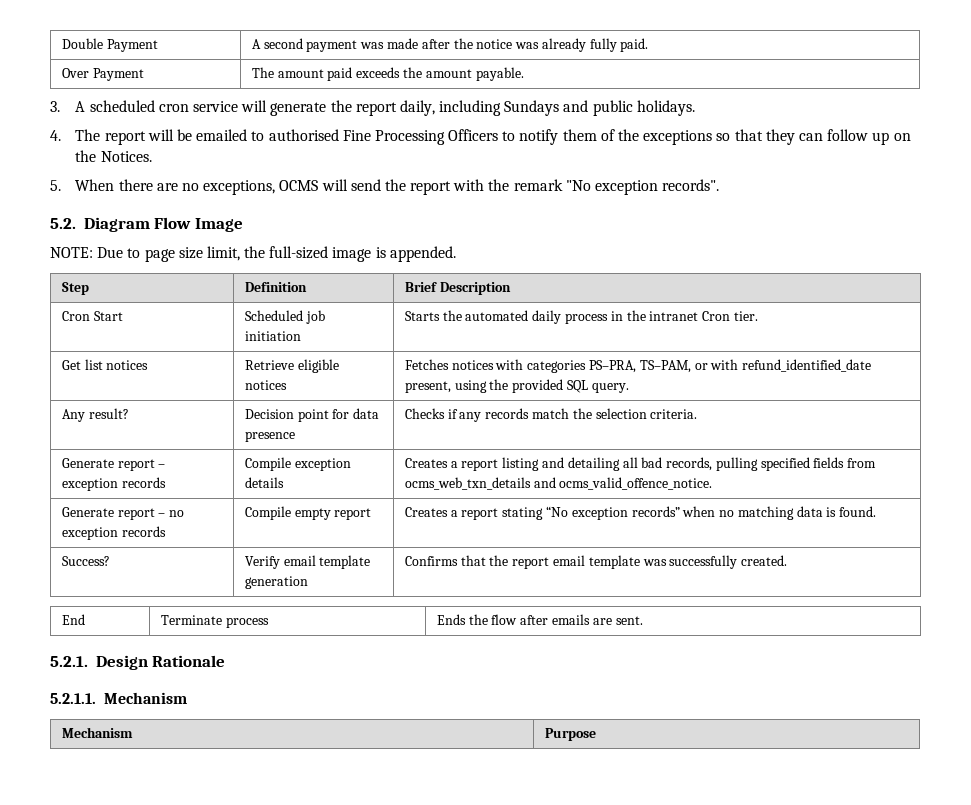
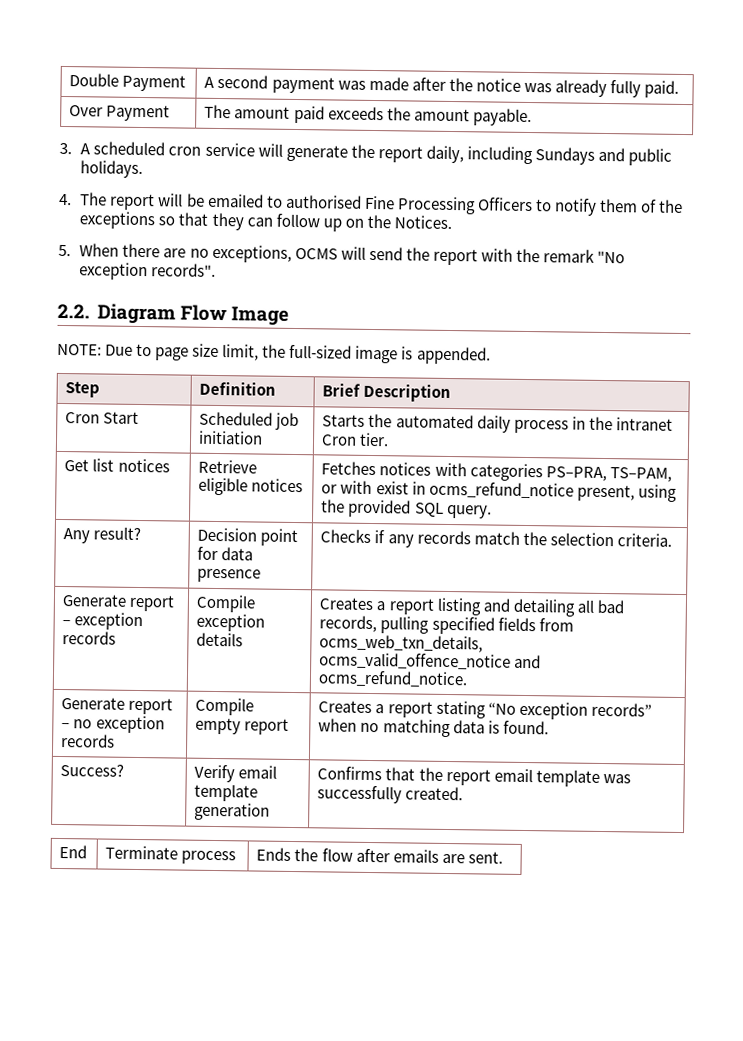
- 5.2. Diagram Flow Image
+ 2.2. Diagram Flow Image
- Get list notices | Retrieve eligible notices | Fetches notices with categories PS–PRA, TS–PAM, or with refund_identified_date present, using the provided SQL query.
+ Get list notices | Retrieve eligible notices | Fetches notices with categories PS–PRA, TS–PAM, or with exist in ocms_refund_notice present, using the provided SQL query.
- Generate report – exception records | Compile exception details | Creates a report listing and detailing all bad records, pulling specified fields from ocms_web_txn_details and ocms_valid_offence_notice.
+ Generate report – exception records | Compile exception details | Creates a report listing and detailing all bad records, pulling specified fields from ocms_web_txn_details, ocms_valid_offence_notice and ocms_refund_notice.
- 5.2.1. Design Rationale
- 5.2.1.1. Mechanism
- Mechanism | Purpose

